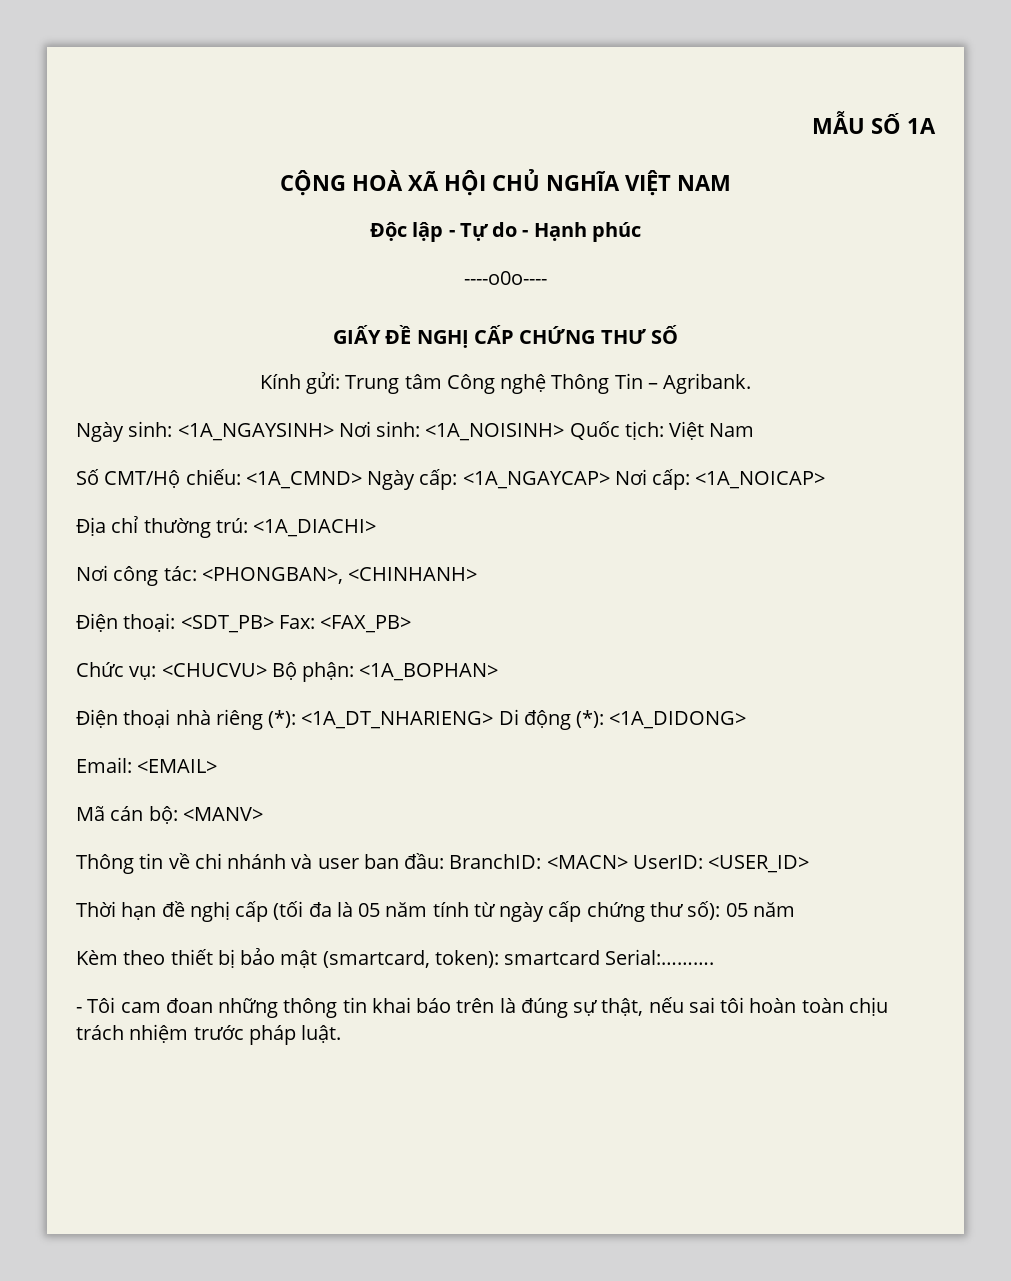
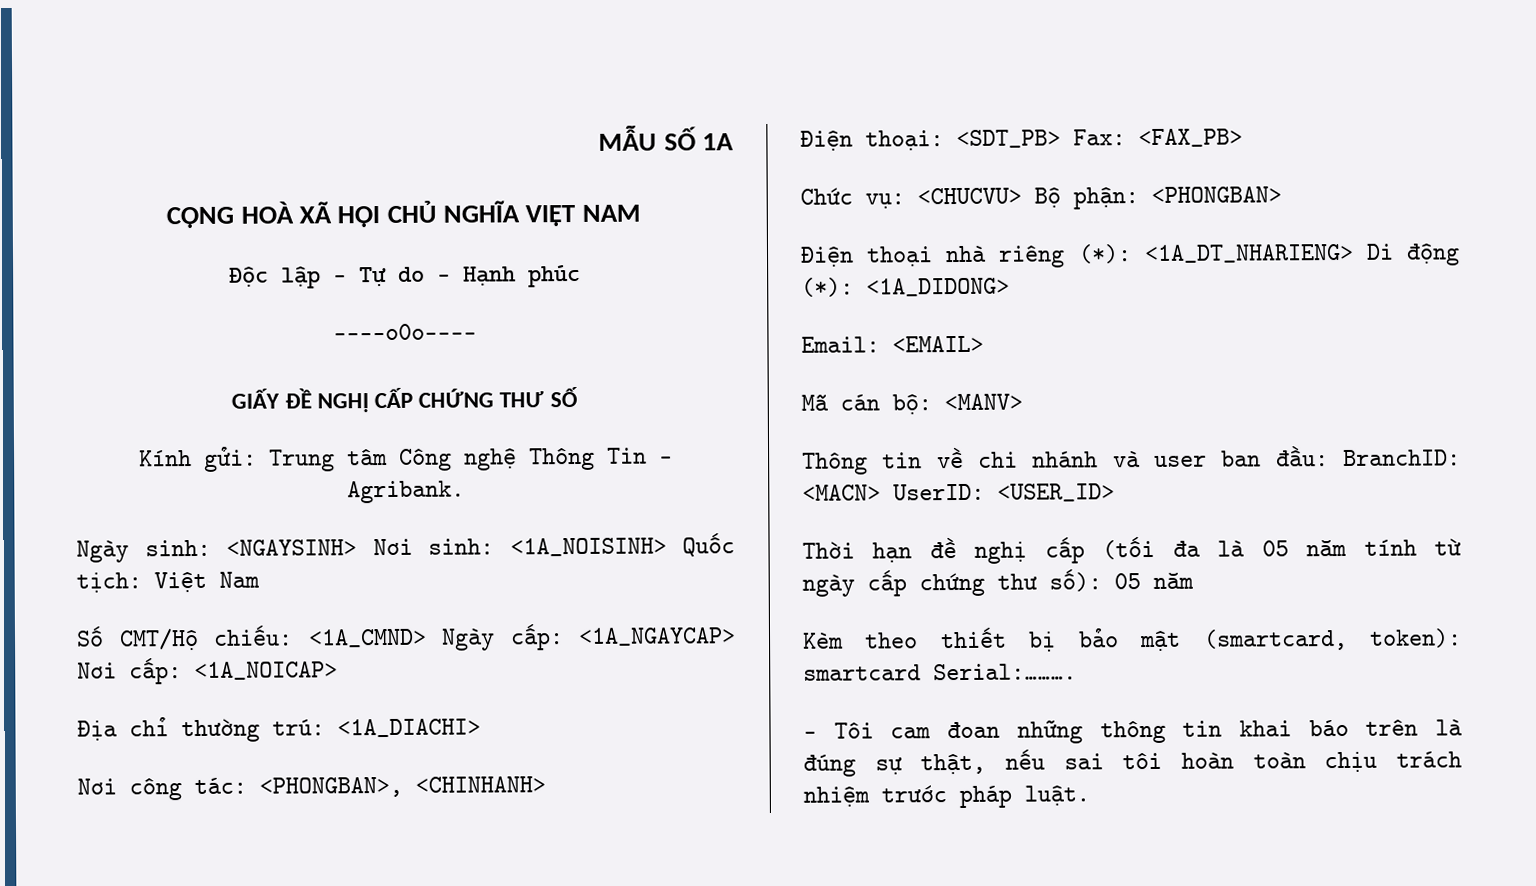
- Ngày sinh: <1A_NGAYSINH> Nơi sinh: <1A_NOISINH> Quốc tịch: Việt Nam
+ Ngày sinh: <NGAYSINH> Nơi sinh: <1A_NOISINH> Quốc tịch: Việt Nam
- Chức vụ: <CHUCVU> Bộ phận: <1A_BOPHAN>
+ Chức vụ: <CHUCVU> Bộ phận: <PHONGBAN>

